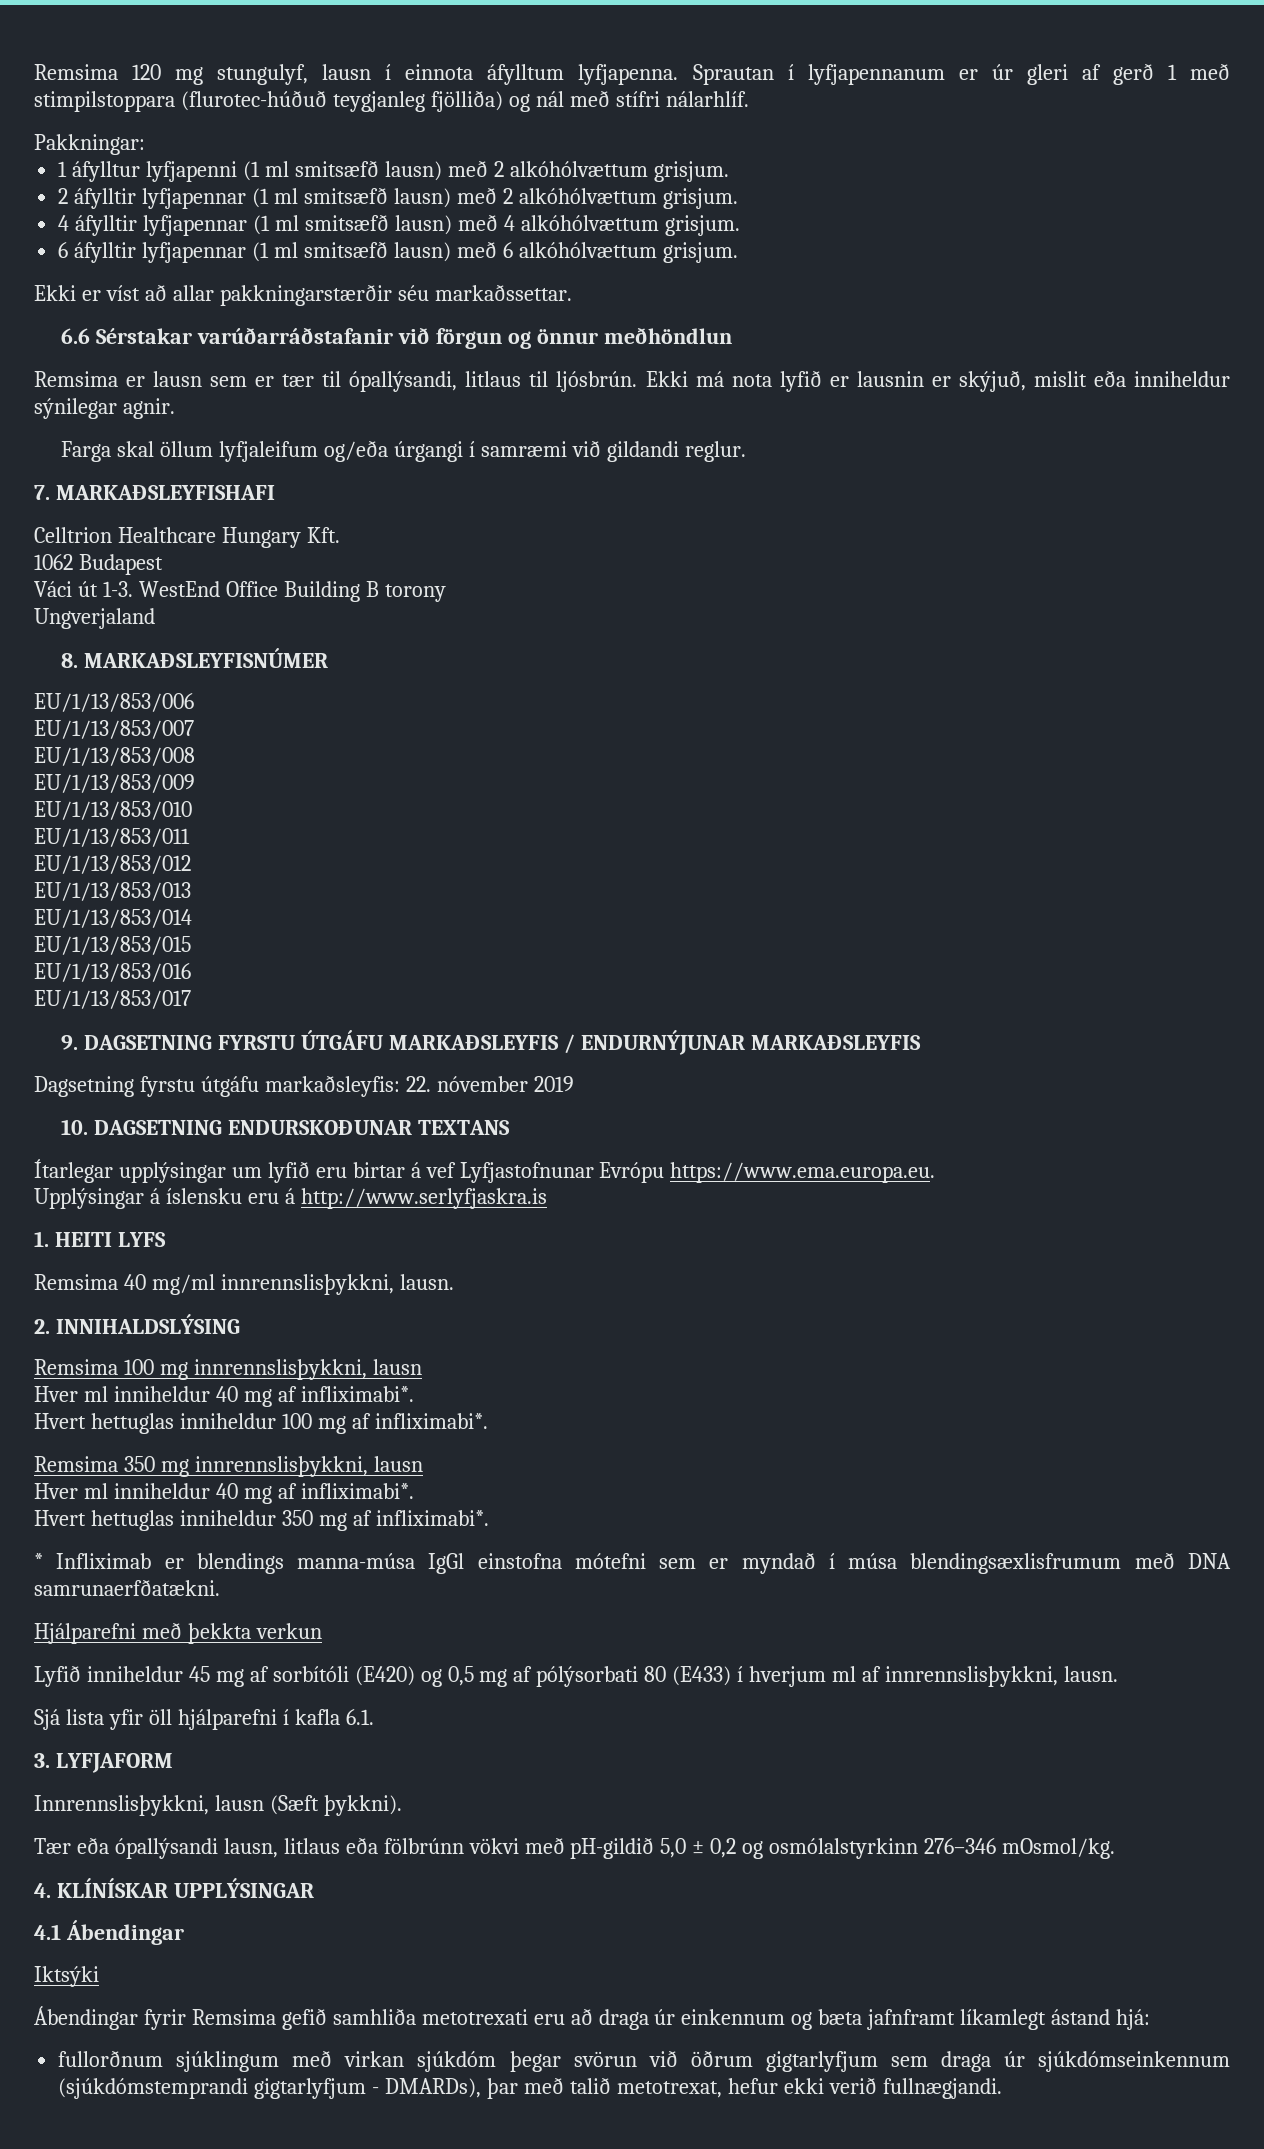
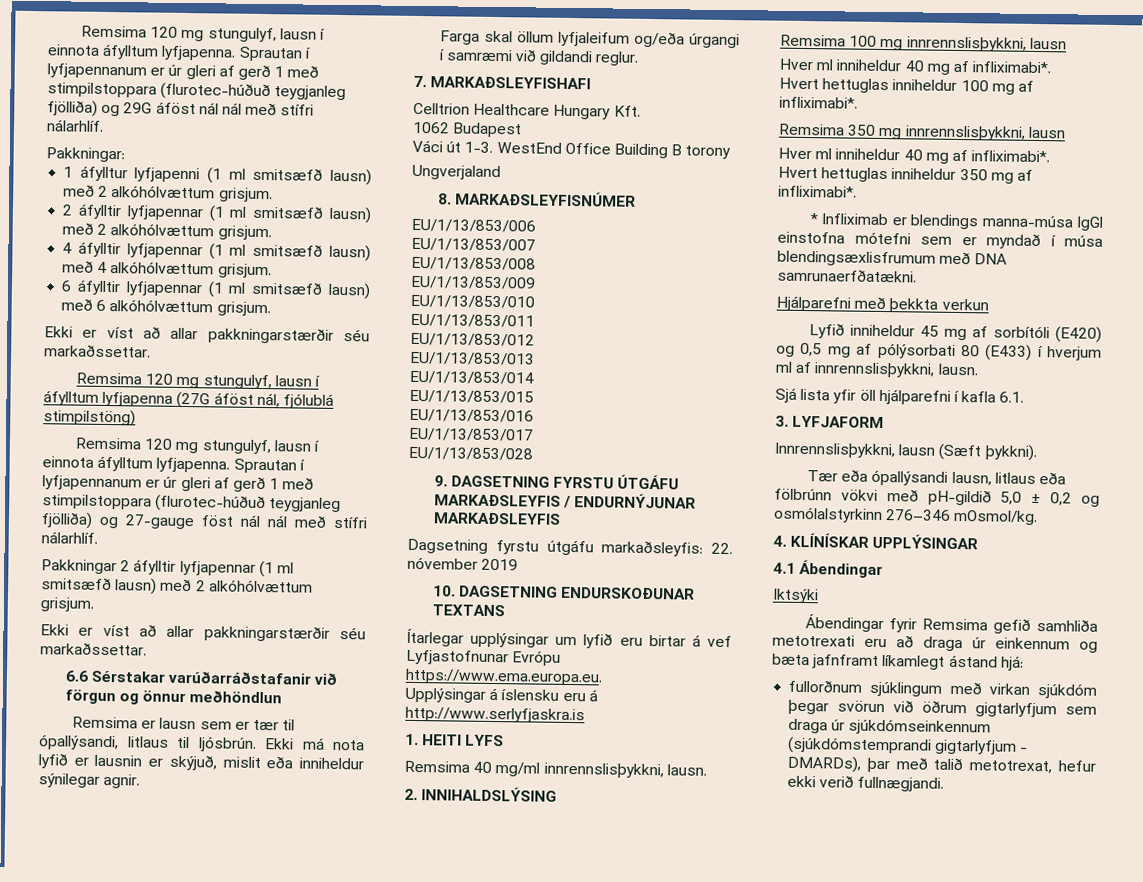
- Sprautan í lyfjapennanum er úr gleri af gerð 1 með stimpilstoppara (flurotec-húðuð teygjanleg fjölliða) og nál með stífri nálarhlíf.
+ Sprautan í lyfjapennanum er úr gleri af gerð 1 með stimpilstoppara (flurotec-húðuð teygjanleg fjölliða) og 29G áföst nál nál með stífri nálarhlíf.
+ Remsima 120 mg stungulyf, lausn í áfylltum lyfjapenna (27G áföst nál, fjólublá stimpilstöng)
+ Remsima 120 mg stungulyf, lausn í einnota áfylltum lyfjapenna. Sprautan í lyfjapennanum er úr gleri af gerð 1 með stimpilstoppara (flurotec-húðuð teygjanleg fjölliða) og 27-gauge föst nál nál með stífri nálarhlíf.
+ Pakkningar 2 áfylltir lyfjapennar (1 ml smitsæfð lausn) með 2 alkóhólvættum grisjum.
+ Ekki er víst að allar pakkningarstærðir séu markaðssettar.
+ EU/1/13/853/028

